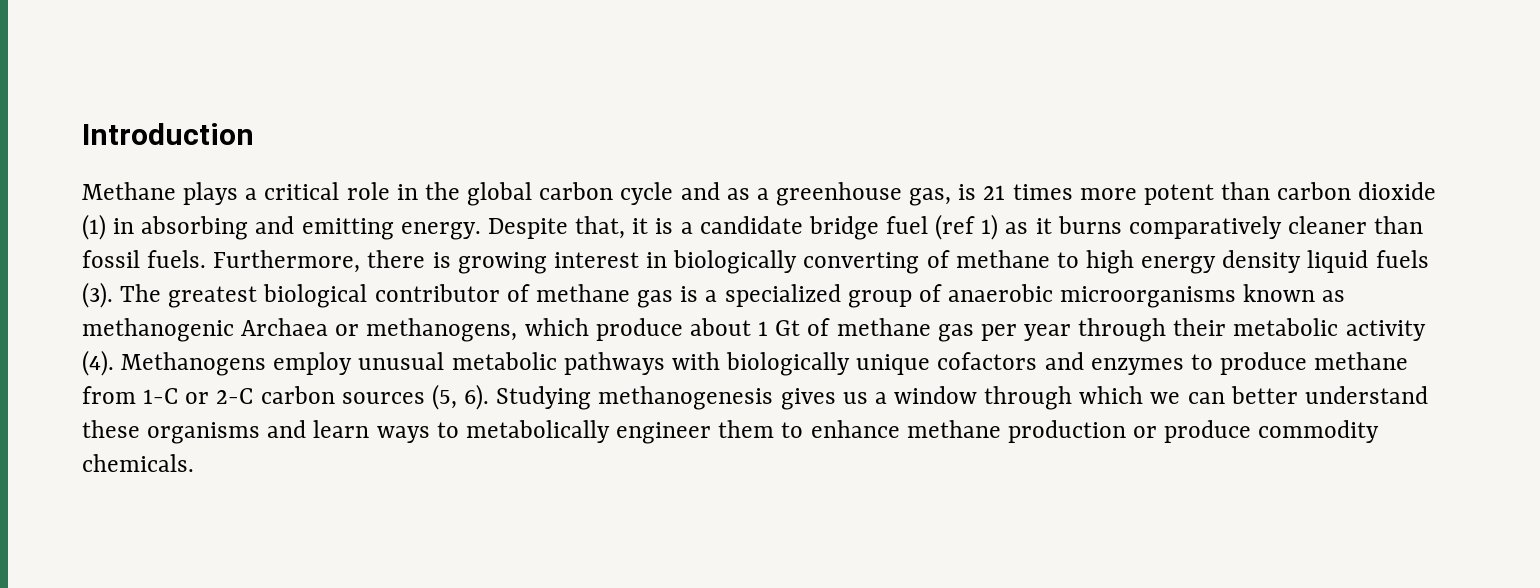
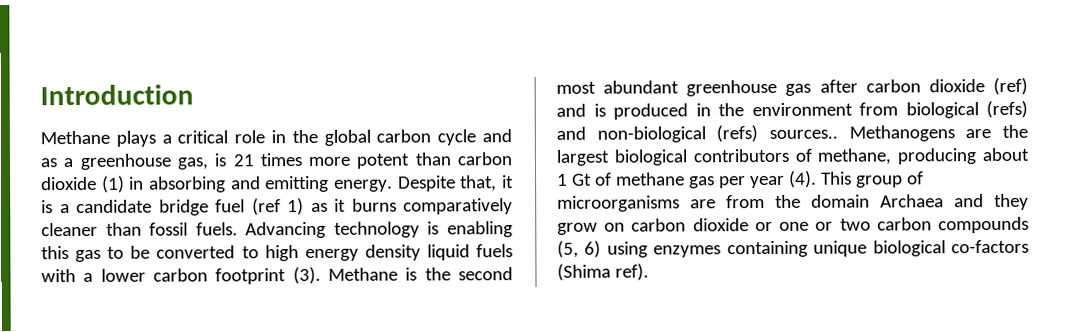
- Furthermore, there is growing interest in biologically converting of methane to high energy density liquid fuels (3). The greatest biological contributor of methane gas is a specialized group of anaerobic microorganisms known as methanogenic Archaea or methanogens, which produce about 1 Gt of methane gas per year through their metabolic activity (4). Methanogens employ unusual metabolic pathways with biologically unique cofactors and enzymes to produce methane from 1-C or 2-C carbon sources (5, 6). Studying methanogenesis gives us a window through which we can better understand these organisms and learn ways to metabolically engineer them to enhance methane production or produce commodity chemicals.
+ Advancing technology is enabling this gas to be converted to high energy density liquid fuels with a lower carbon footprint (3). Methane is the second most abundant greenhouse gas after carbon dioxide (ref) and is produced in the environment from biological (refs) and non-biological (refs) sources.. Methanogens are the largest biological contributors of methane, producing about 1 Gt of methane gas per year (4). This group of microorganisms are from the domain Archaea and they grow on carbon dioxide or one or two carbon compounds (5, 6) using enzymes containing unique biological co-factors (Shima ref).

